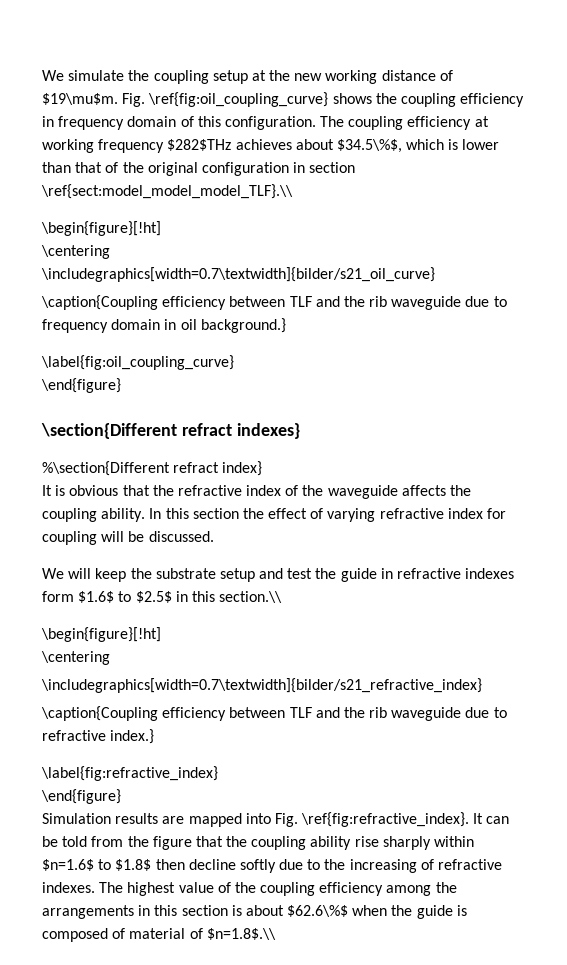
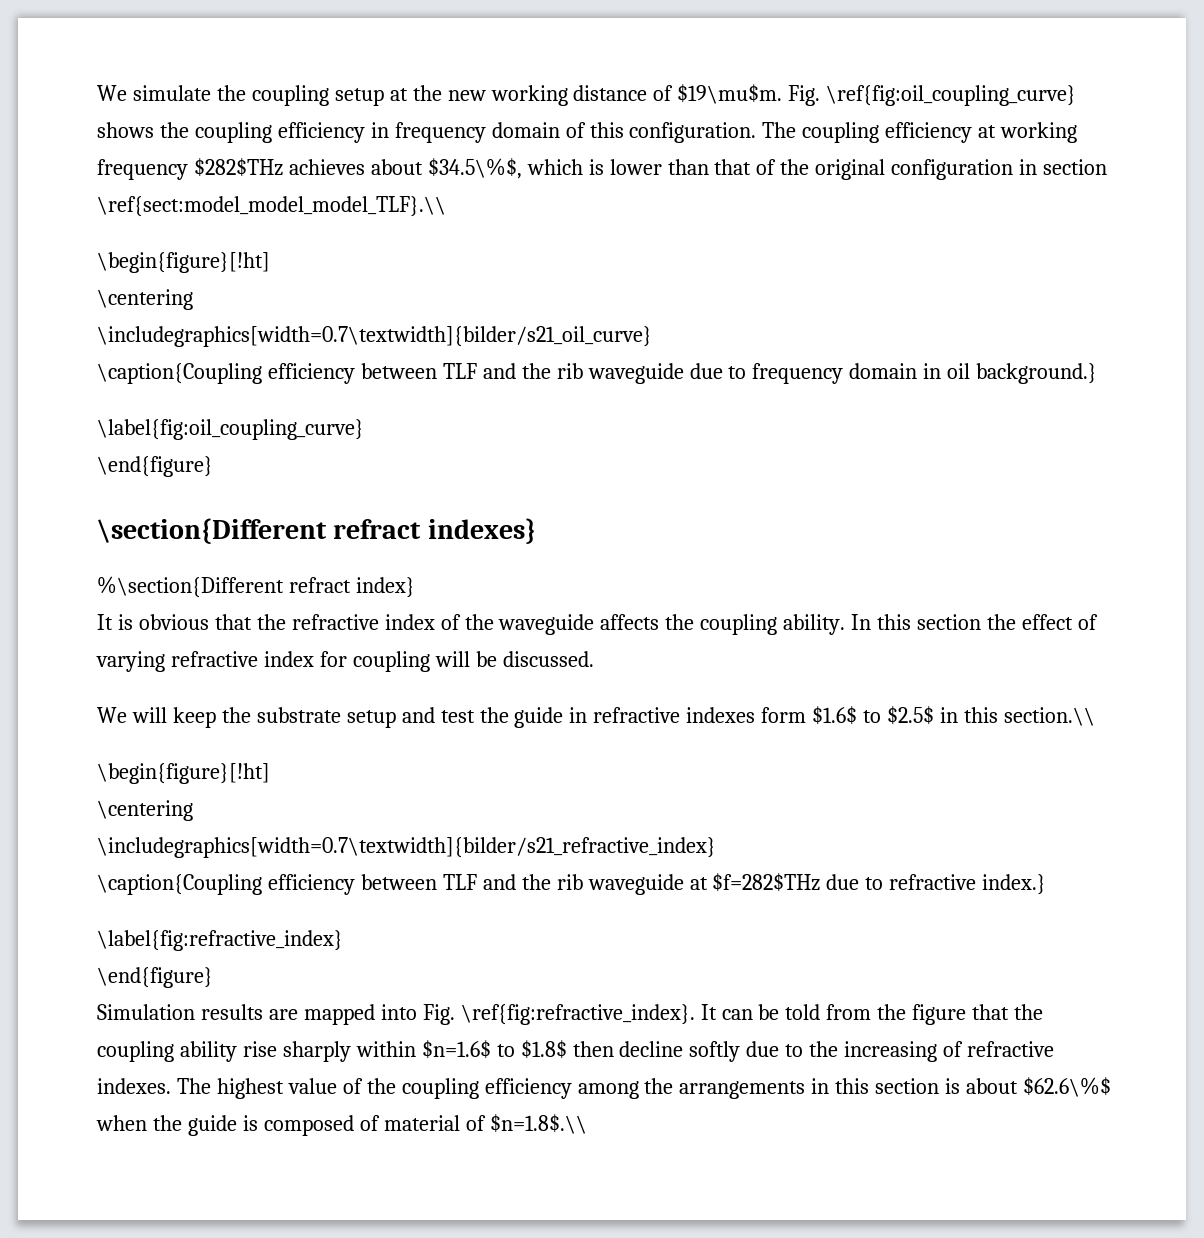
- \caption{Coupling efficiency between TLF and the rib waveguide due to refractive index.}
+ \caption{Coupling efficiency between TLF and the rib waveguide at $f=282$THz due to refractive index.}

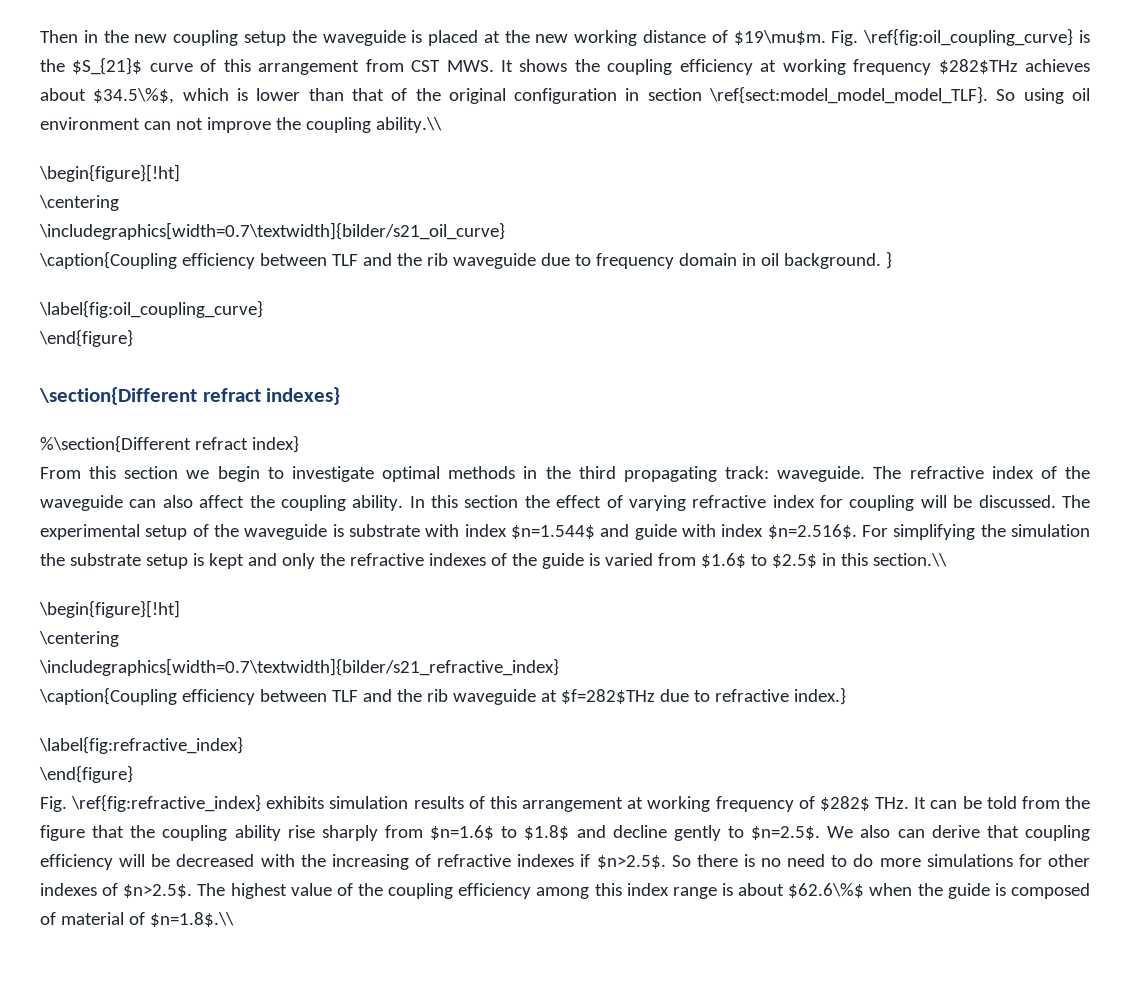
- We simulate the coupling setup at the new working distance of $19\mu$m.
+ Then in the new coupling setup the waveguide is placed at the new working distance of $19\mu$m.
- Fig. \ref{fig:oil_coupling_curve} shows the coupling efficiency in frequency domain of this configuration. The coupling efficiency at working frequency $282$THz achieves about $34.5\%$, which is lower than that of the original configuration in section \ref{sect:model_model_model_TLF}.\\
+ Fig. \ref{fig:oil_coupling_curve} is the $S_{21}$ curve of this arrangement from CST MWS. It shows the coupling efficiency at working frequency $282$THz achieves about $34.5\%$, which is lower than that of the original configuration in section \ref{sect:model_model_model_TLF}. So using oil environment can not improve the coupling ability.\\
- \caption{Coupling efficiency between TLF and the rib waveguide due to frequency domain in oil background.}
+ \caption{Coupling efficiency between TLF and the rib waveguide due to frequency domain in oil background. }
- It is obvious that the refractive index of the waveguide affects the coupling ability.
+ From this section we begin to investigate optimal methods in the third propagating track: waveguide. The refractive index of the waveguide can also affect the coupling ability.
- In this section the effect of varying refractive index for coupling will be discussed.
- We will keep the substrate setup and test the guide in refractive indexes form $1.6$ to $2.5$ in this section.\\
+ In this section the effect of varying refractive index for coupling will be discussed. The experimental setup of the waveguide is substrate with index $n=1.544$ and guide with index $n=2.516$. For simplifying the simulation the substrate setup is kept and only the refractive indexes of the guide is varied from $1.6$ to $2.5$ in this section.\\
- Simulation results are mapped into Fig. \ref{fig:refractive_index}. It can be told from the figure that the coupling ability rise sharply within $n=1.6$ to $1.8$ then decline softly due to the increasing of refractive indexes. The highest value of the coupling efficiency among the arrangements in this section is about $62.6\%$ when the guide is composed of material of $n=1.8$.\\
+ Fig. \ref{fig:refractive_index} exhibits simulation results of this arrangement at working frequency of $282$ THz. It can be told from the figure that the coupling ability rise sharply from $n=1.6$ to $1.8$ and decline gently to $n=2.5$. We also can derive that coupling efficiency will be decreased with the increasing of refractive indexes if $n>2.5$. So there is no need to do more simulations for other indexes of $n>2.5$. The highest value of the coupling efficiency among this index range is about $62.6\%$ when the guide is composed of material of $n=1.8$.\\

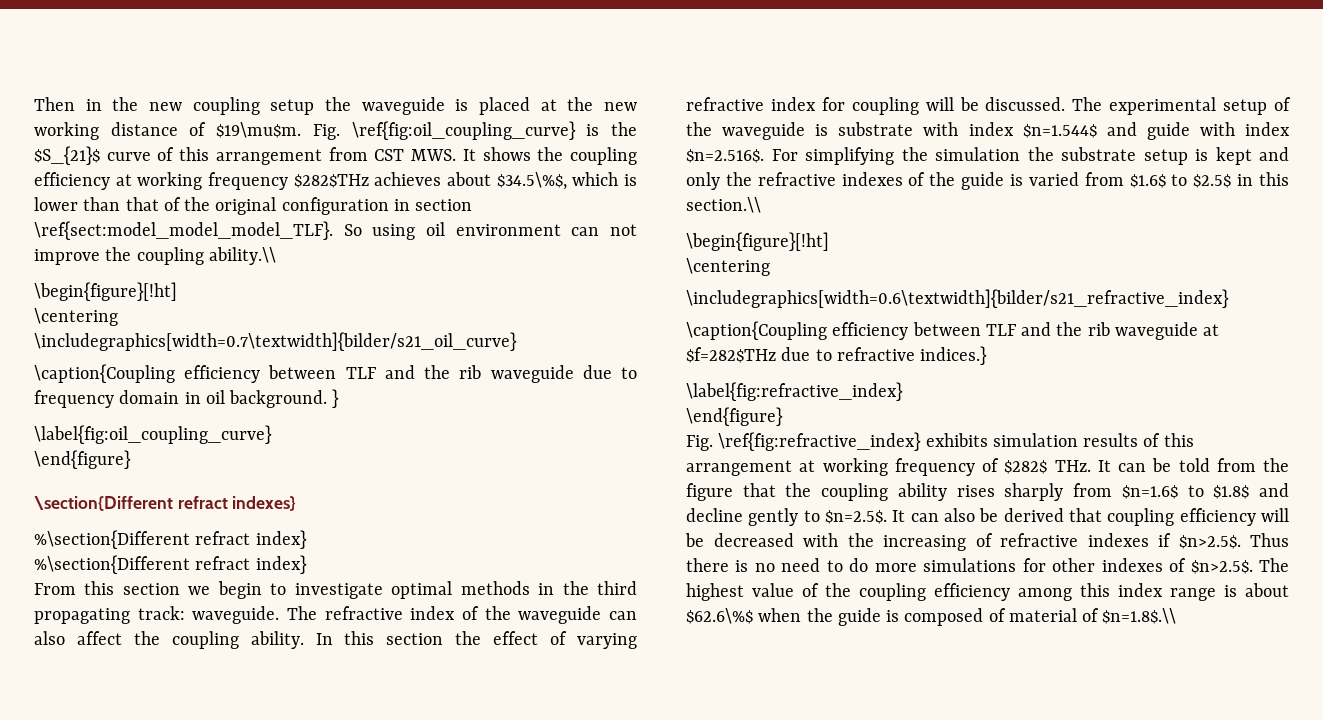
  \section{Different refract indexes}
+ %\section{Different refract index}
- \includegraphics[width=0.7\textwidth]{bilder/s21_refractive_index}
+ \includegraphics[width=0.6\textwidth]{bilder/s21_refractive_index}
- \caption{Coupling efficiency between TLF and the rib waveguide at $f=282$THz due to refractive index.}
+ \caption{Coupling efficiency between TLF and the rib waveguide at $f=282$THz due to refractive indices.}
- Fig. \ref{fig:refractive_index} exhibits simulation results of this arrangement at working frequency of $282$ THz. It can be told from the figure that the coupling ability rise sharply from $n=1.6$ to $1.8$ and decline gently to $n=2.5$. We also can derive that coupling efficiency will be decreased with the increasing of refractive indexes if $n>2.5$. So there is no need to do more simulations for other indexes of $n>2.5$. The highest value of the coupling efficiency among this index range is about $62.6\%$ when the guide is composed of material of $n=1.8$.\\
+ Fig. \ref{fig:refractive_index} exhibits simulation results of this arrangement at working frequency of $282$ THz. It can be told from the figure that the coupling ability rises sharply from $n=1.6$ to $1.8$ and decline gently to $n=2.5$. It can also be derived that coupling efficiency will be decreased with the increasing of refractive indexes if $n>2.5$. Thus there is no need to do more simulations for other indexes of $n>2.5$. The highest value of the coupling efficiency among this index range is about $62.6\%$ when the guide is composed of material of $n=1.8$.\\

